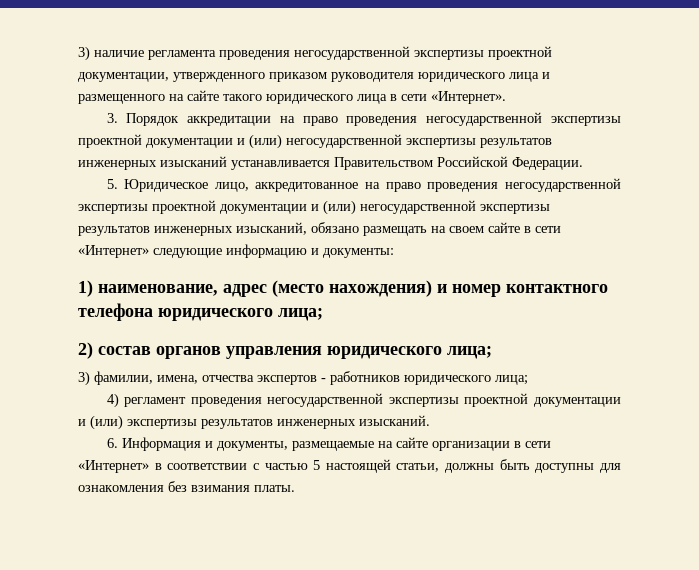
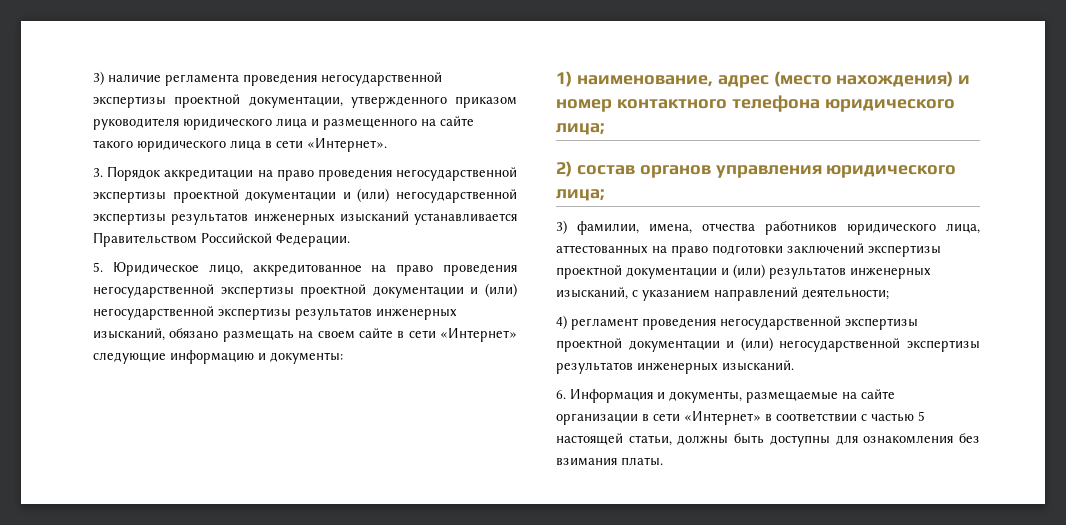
- 3) фамилии, имена, отчества экспертов - работников юридического лица;
+ 3) фамилии, имена, отчества работников юридического лица, аттестованных на право подготовки заключений экспертизы проектной документации и (или) результатов инженерных изысканий, с указанием направлений деятельности;
- 4) регламент проведения негосударственной экспертизы проектной документации и (или) экспертизы результатов инженерных изысканий.
+ 4) регламент проведения негосударственной экспертизы проектной документации и (или) негосударственной экспертизы результатов инженерных изысканий.

